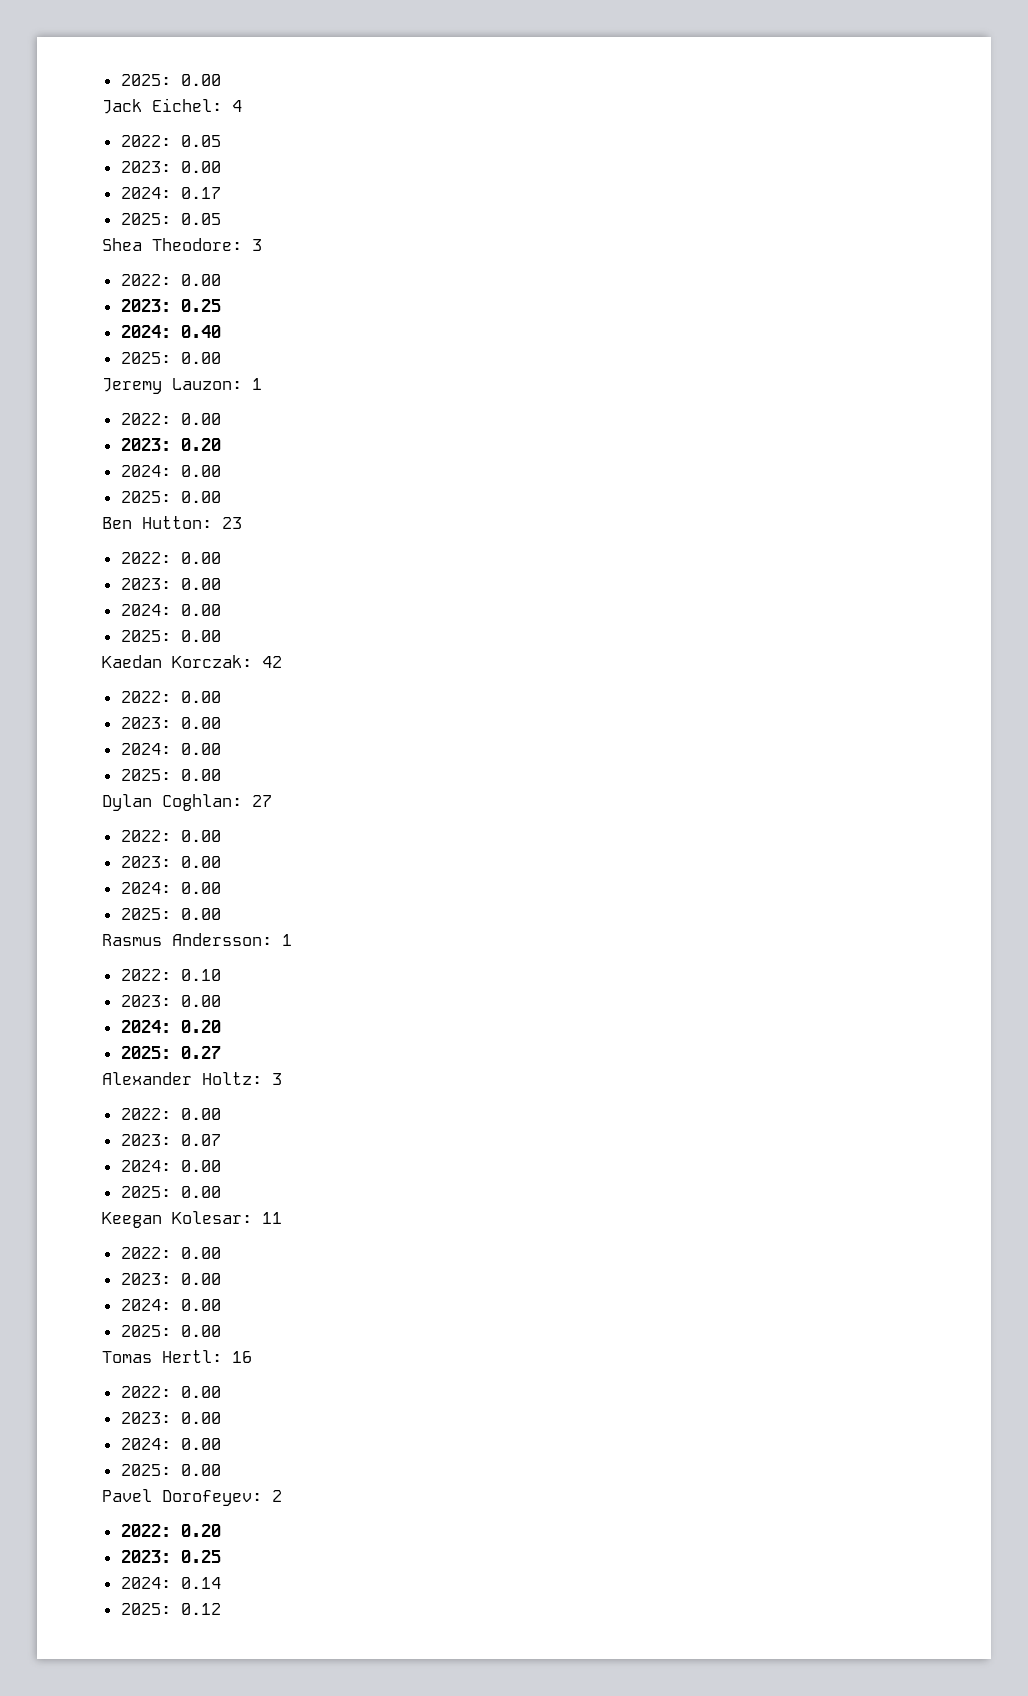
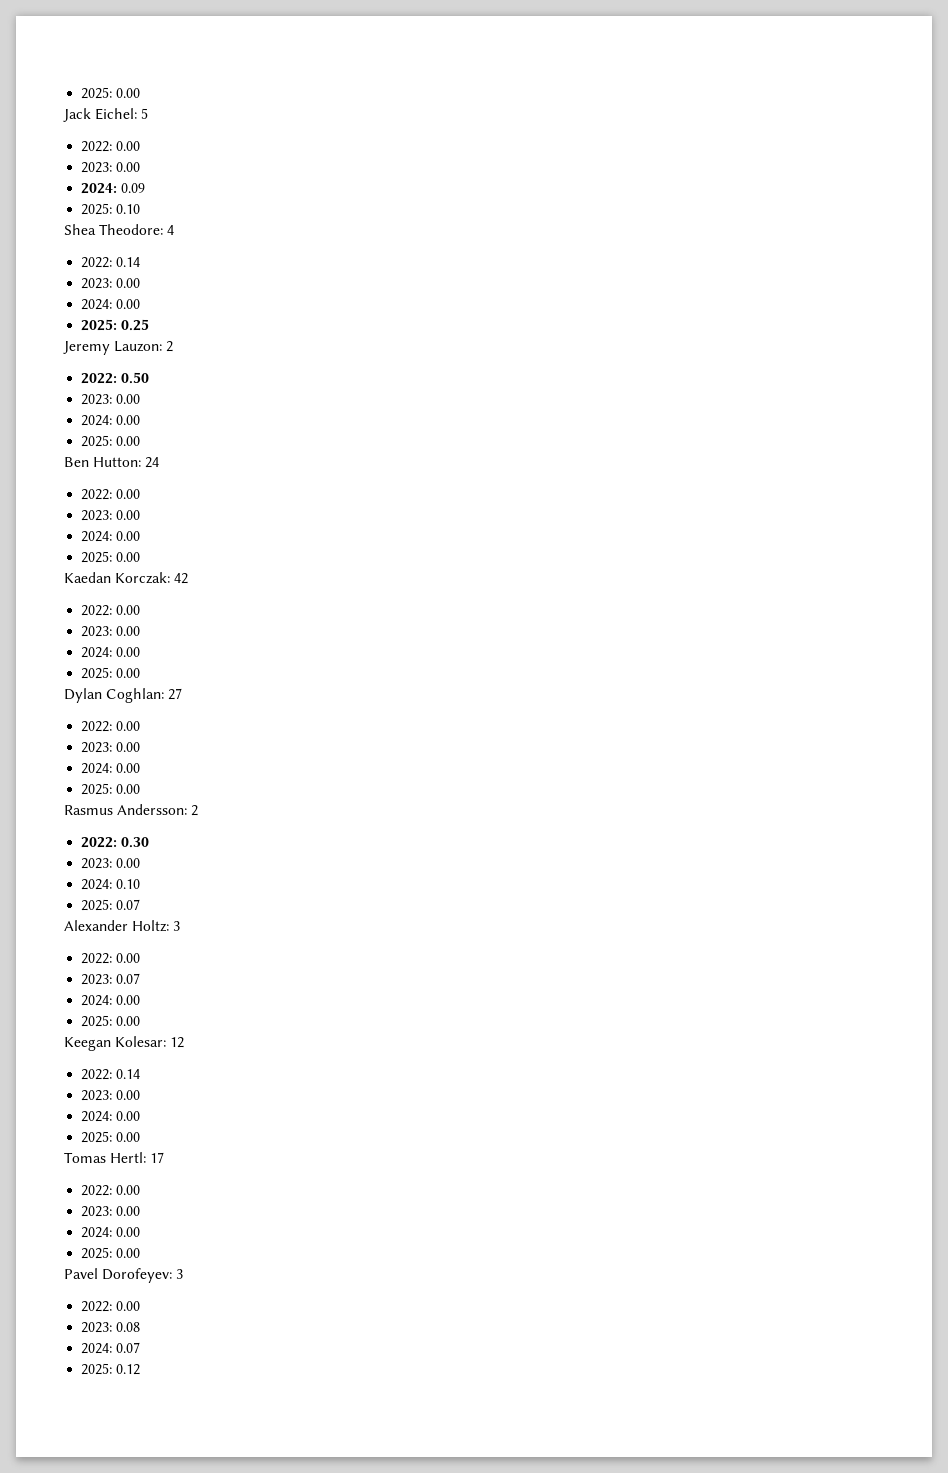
- Jack Eichel: 4
- 2022: 0.05
+ Jack Eichel: 5
+ 2022: 0.00
  2023: 0.00
- 2024: 0.17
- 2025: 0.05
+ 2024: 0.09
+ 2025: 0.10
- Shea Theodore: 3
- 2022: 0.00
- 2023: 0.25
- 2024: 0.40
- 2025: 0.00
+ Shea Theodore: 4
+ 2022: 0.14
+ 2023: 0.00
+ 2024: 0.00
+ 2025: 0.25
- Jeremy Lauzon: 1
- 2022: 0.00
- 2023: 0.20
+ Jeremy Lauzon: 2
+ 2022: 0.50
+ 2023: 0.00
- Ben Hutton: 23
+ Ben Hutton: 24
- Rasmus Andersson: 1
- 2022: 0.10
+ Rasmus Andersson: 2
+ 2022: 0.30
  2023: 0.00
- 2024: 0.20
- 2025: 0.27
+ 2024: 0.10
+ 2025: 0.07
- Keegan Kolesar: 11
- 2022: 0.00
+ Keegan Kolesar: 12
+ 2022: 0.14
- Tomas Hertl: 16
+ Tomas Hertl: 17
- Pavel Dorofeyev: 2
- 2022: 0.20
- 2023: 0.25
- 2024: 0.14
+ Pavel Dorofeyev: 3
+ 2022: 0.00
+ 2023: 0.08
+ 2024: 0.07

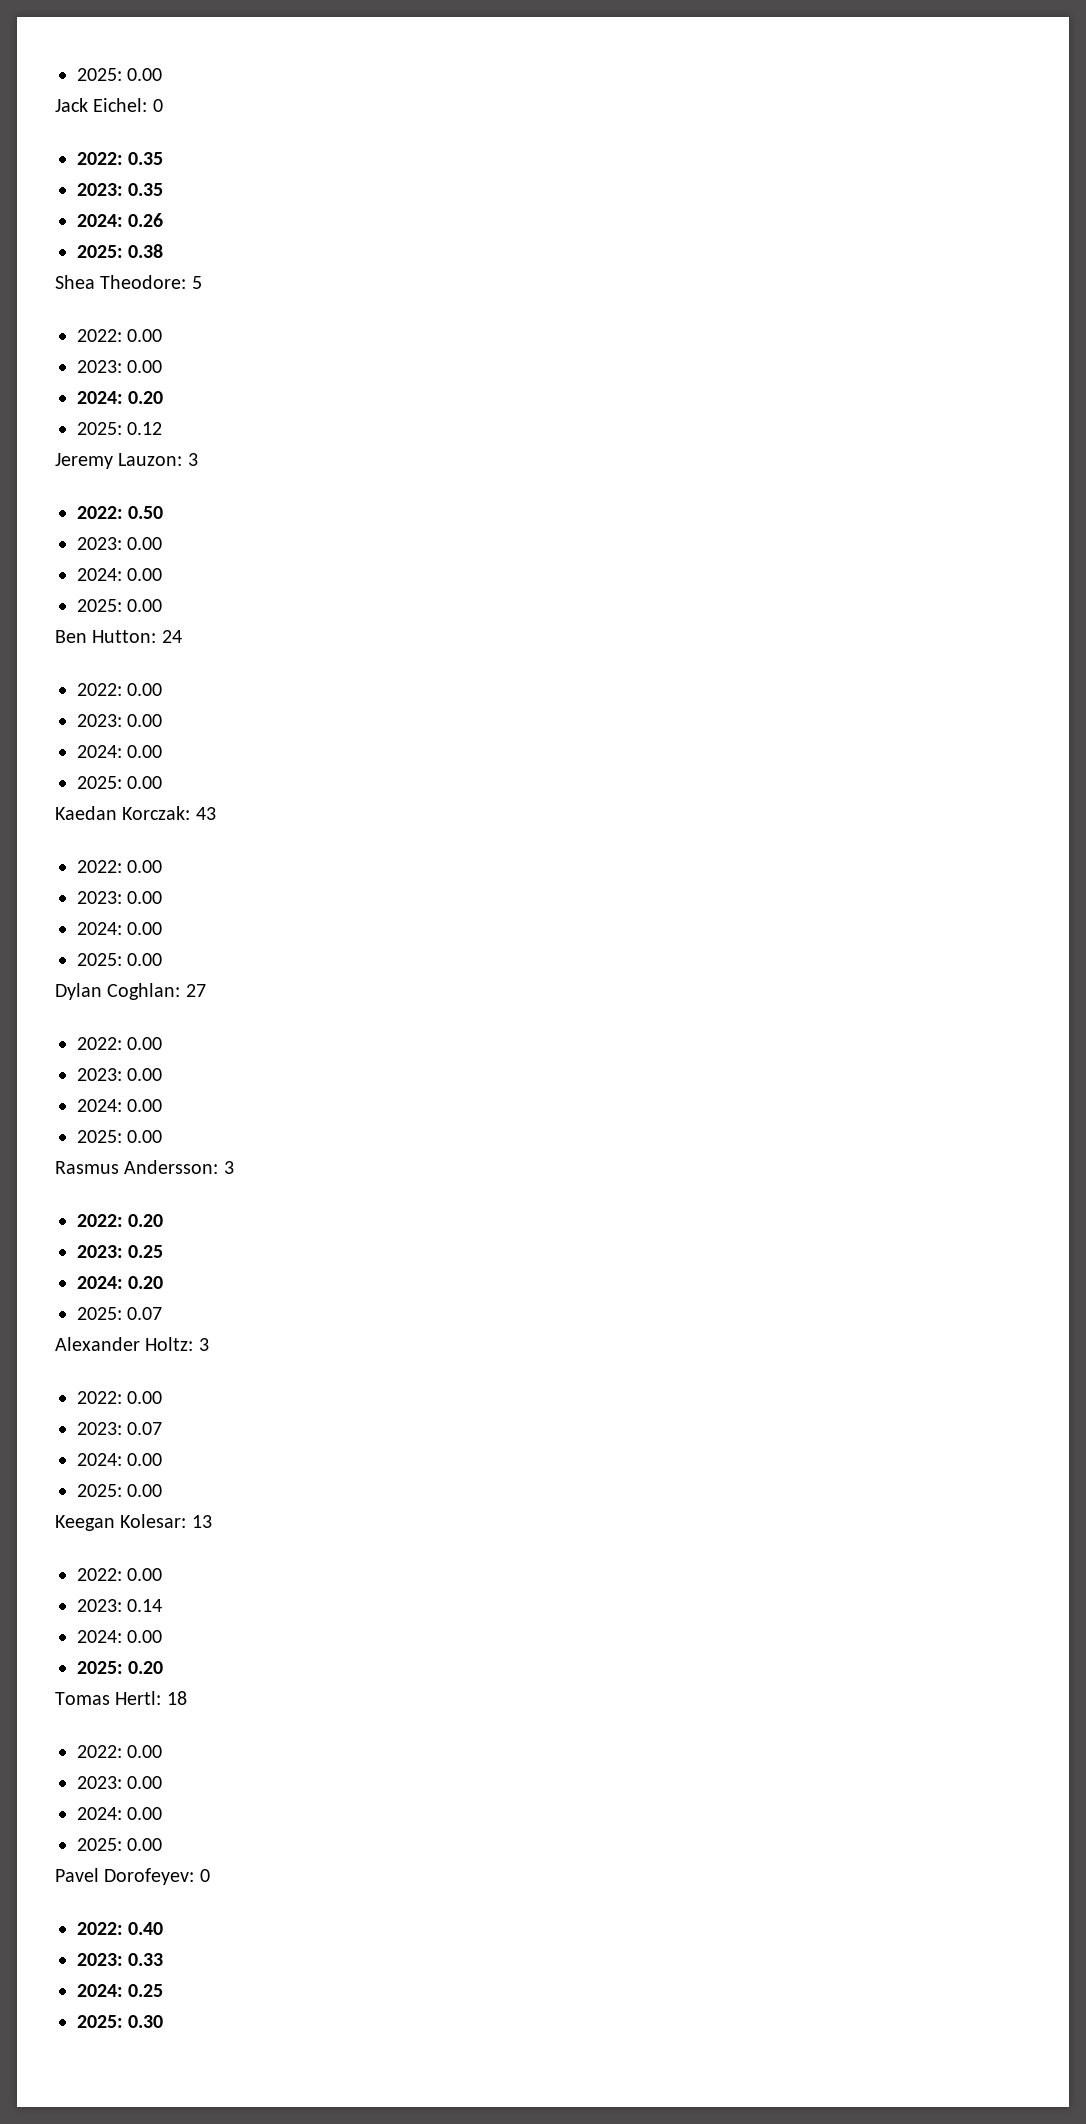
- Jack Eichel: 5
+ Jack Eichel: 0
+ 2022: 0.35
+ 2023: 0.35
+ 2024: 0.26
+ 2025: 0.38
+ Shea Theodore: 5
  2022: 0.00
  2023: 0.00
- 2024: 0.09
- 2025: 0.10
- Shea Theodore: 4
- 2022: 0.14
- 2023: 0.00
- 2024: 0.00
- 2025: 0.25
+ 2024: 0.20
+ 2025: 0.12
- Jeremy Lauzon: 2
+ Jeremy Lauzon: 3
- Kaedan Korczak: 42
+ Kaedan Korczak: 43
- Rasmus Andersson: 2
- 2022: 0.30
- 2023: 0.00
- 2024: 0.10
+ Rasmus Andersson: 3
+ 2022: 0.20
+ 2023: 0.25
+ 2024: 0.20
- Keegan Kolesar: 12
- 2022: 0.14
- 2023: 0.00
+ Keegan Kolesar: 13
+ 2022: 0.00
+ 2023: 0.14
  2024: 0.00
- 2025: 0.00
+ 2025: 0.20
- Tomas Hertl: 17
+ Tomas Hertl: 18
- Pavel Dorofeyev: 3
- 2022: 0.00
- 2023: 0.08
- 2024: 0.07
- 2025: 0.12
+ Pavel Dorofeyev: 0
+ 2022: 0.40
+ 2023: 0.33
+ 2024: 0.25
+ 2025: 0.30

